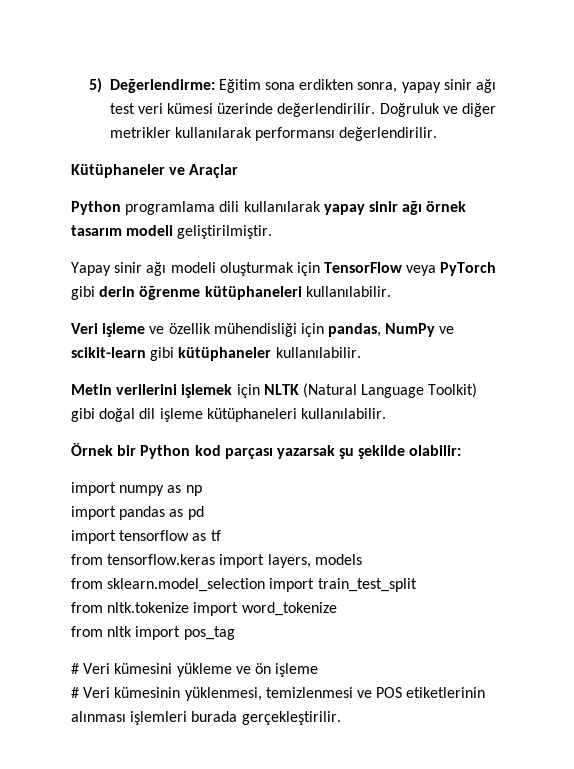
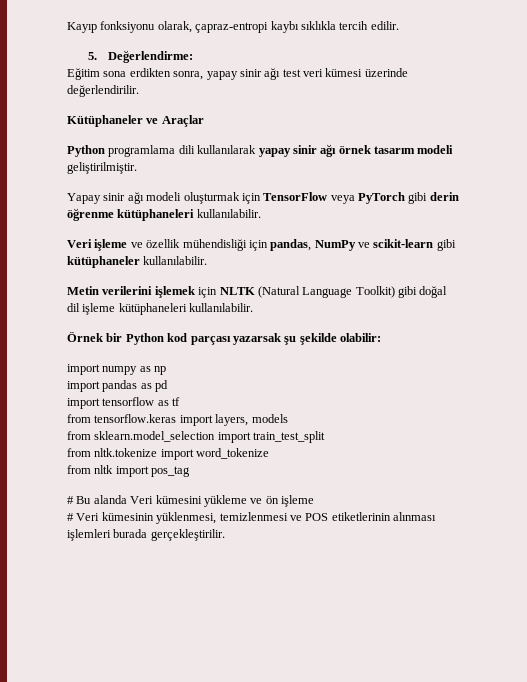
- 5) Değerlendirme: Eğitim sona erdikten sonra, yapay sinir ağı test veri kümesi üzerinde değerlendirilir. Doğruluk ve diğer metrikler kullanılarak performansı değerlendirilir.
+ Kayıp fonksiyonu olarak, çapraz-entropi kaybı sıklıkla tercih edilir.
+ 5. Değerlendirme:
+ Eğitim sona erdikten sonra, yapay sinir ağı test veri kümesi üzerinde değerlendirilir.
- # Veri kümesini yükleme ve ön işleme
+ # Bu alanda Veri kümesini yükleme ve ön işleme

